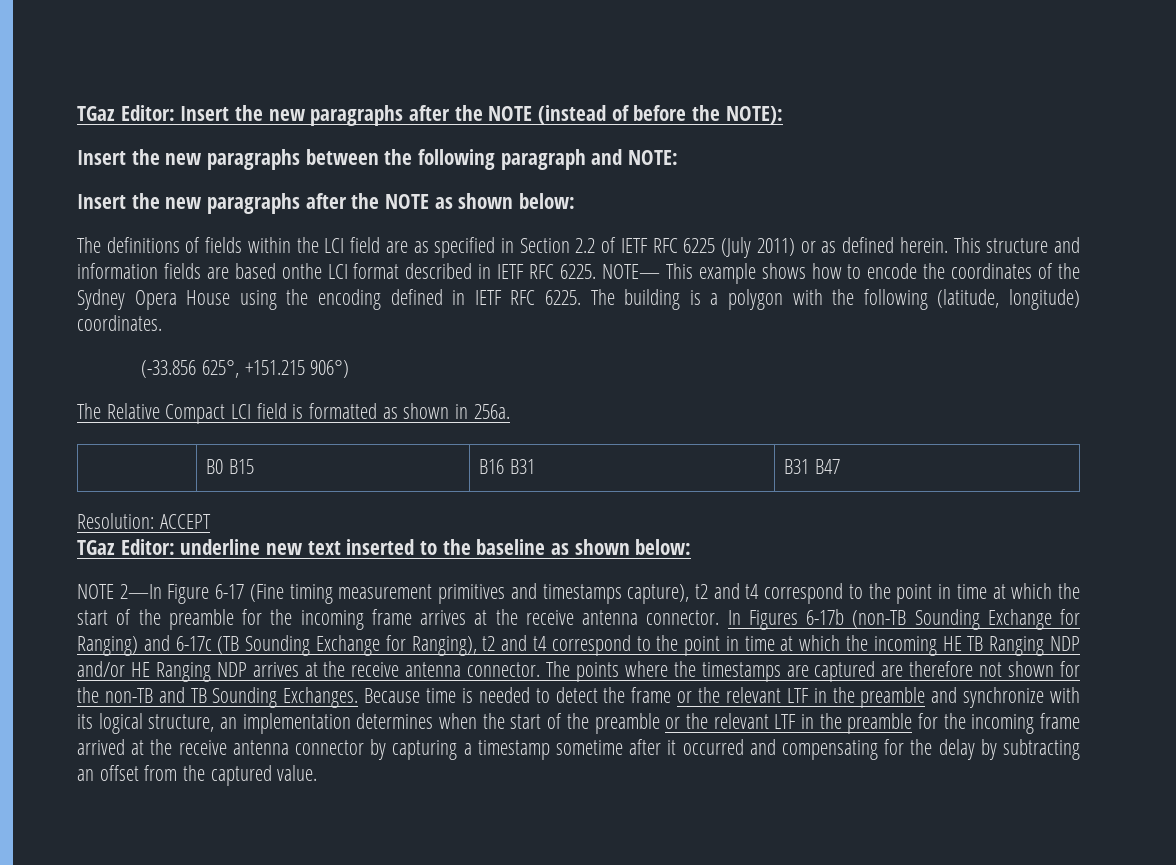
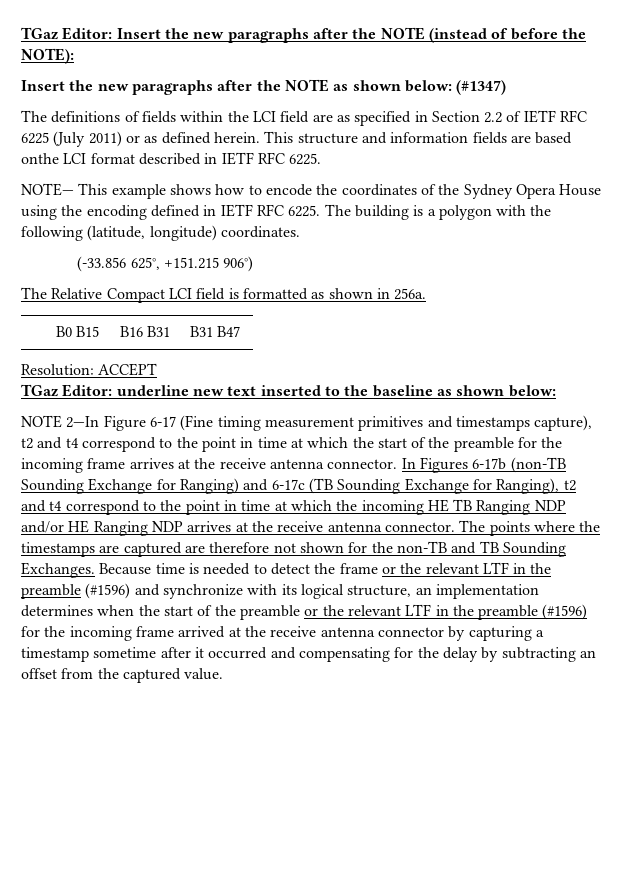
- Insert the new paragraphs between the following paragraph and NOTE:
- Insert the new paragraphs after the NOTE as shown below:
+ Insert the new paragraphs after the NOTE as shown below: (#1347)
- This structure and information fields are based onthe LCI format described in IETF RFC 6225. NOTE— This example shows how to encode the coordinates of the Sydney Opera House using the encoding defined in IETF RFC 6225.
+ This structure and information fields are based onthe LCI format described in IETF RFC 6225.
+ NOTE— This example shows how to encode the coordinates of the Sydney Opera House using the encoding defined in IETF RFC 6225.
- Because time is needed to detect the frame or the relevant LTF in the preamble and synchronize with its logical structure, an implementation determines when the start of the preamble or the relevant LTF in the preamble for the incoming frame arrived at the receive antenna connector by capturing a timestamp sometime after it occurred and compensating for the delay by subtracting an offset from the captured value.
+ Because time is needed to detect the frame or the relevant LTF in the preamble (#1596) and synchronize with its logical structure, an implementation determines when the start of the preamble or the relevant LTF in the preamble (#1596) for the incoming frame arrived at the receive antenna connector by capturing a timestamp sometime after it occurred and compensating for the delay by subtracting an offset from the captured value.

